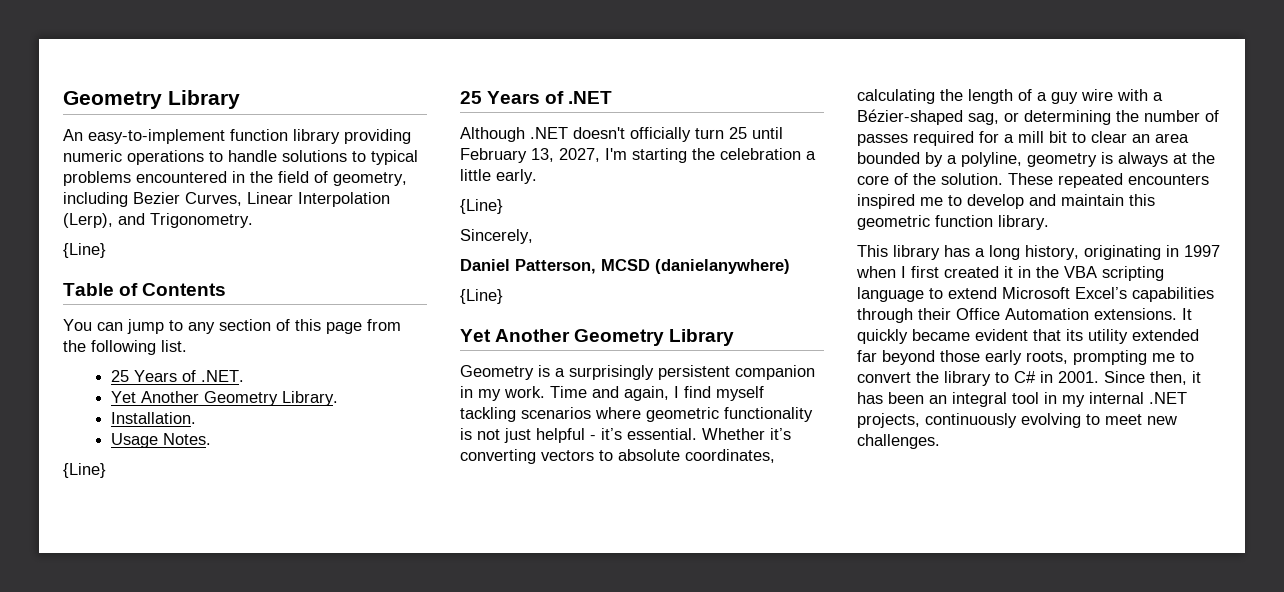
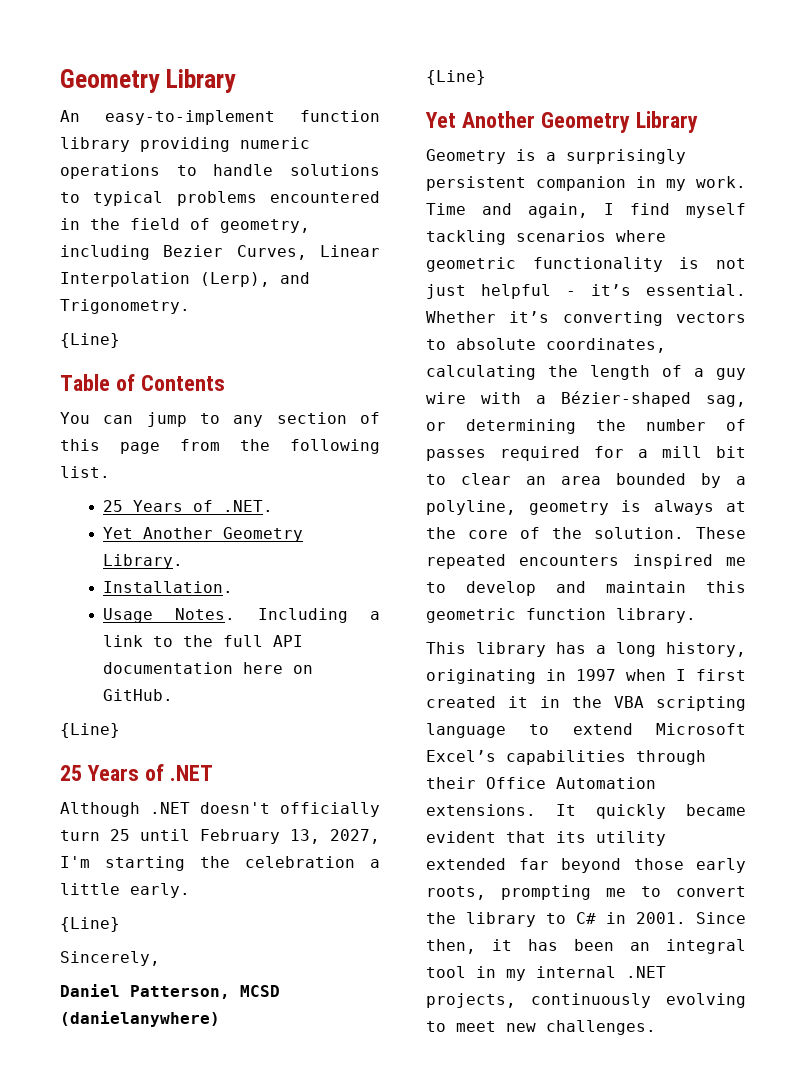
+ Including a link to the full API documentation here on GitHub.

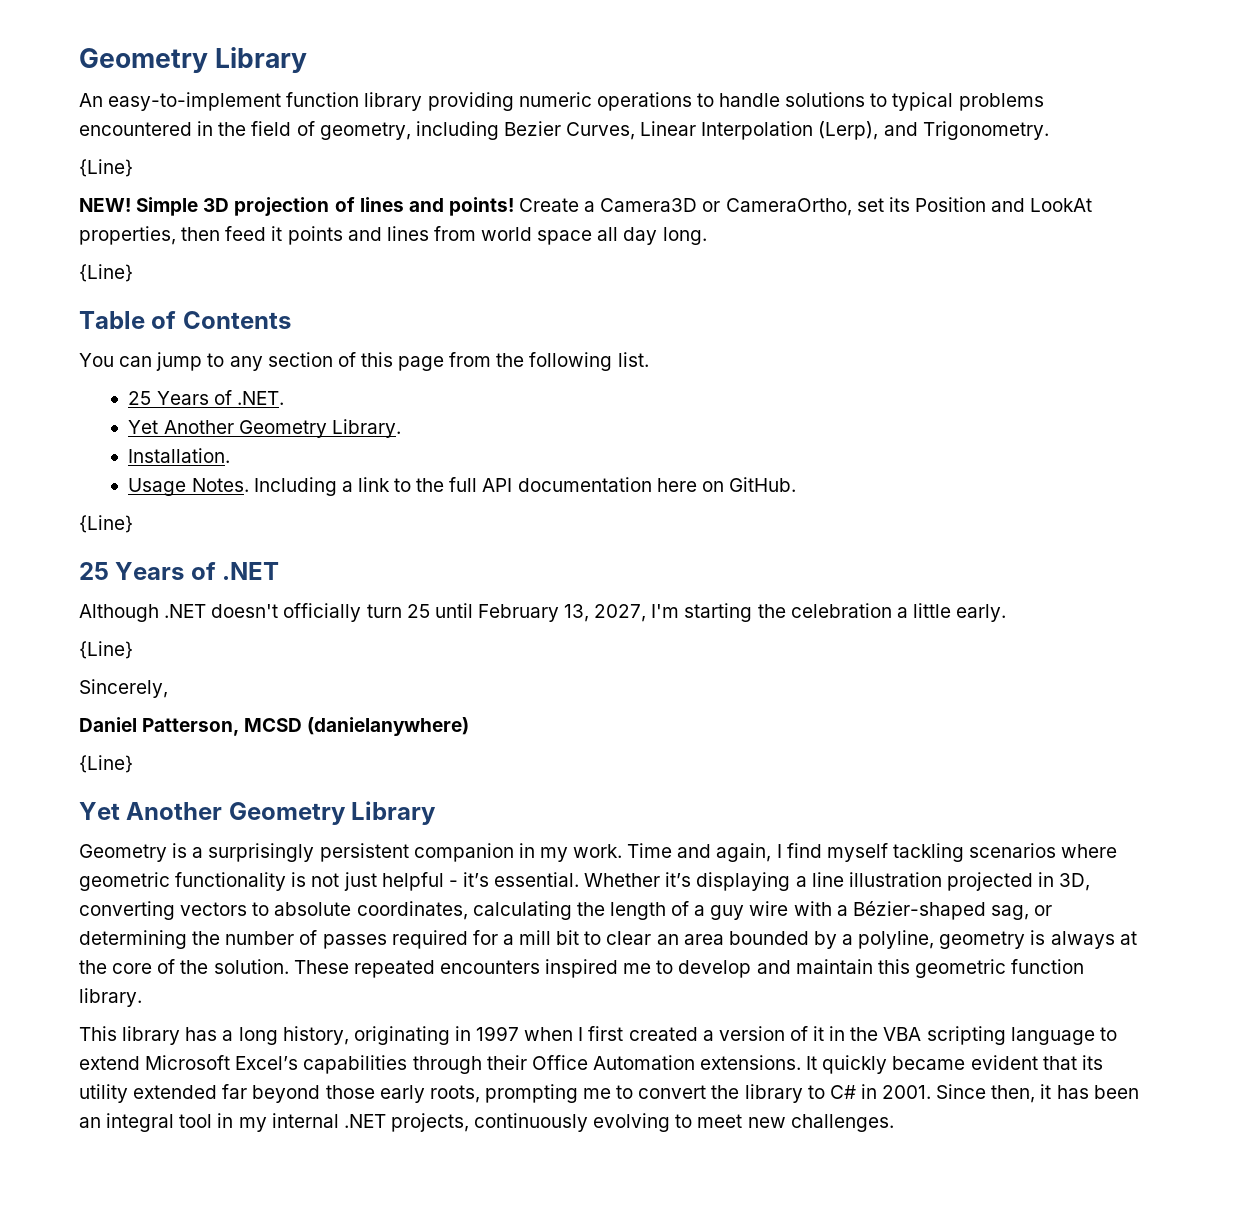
+ NEW! Simple 3D projection of lines and points! Create a Camera3D or CameraOrtho, set its Position and LookAt properties, then feed it points and lines from world space all day long.
+ {Line}
- Whether it’s converting vectors to absolute coordinates, calculating the length of a guy wire with a Bézier-shaped sag, or determining the number of passes required for a mill bit to clear an area bounded by a polyline, geometry is always at the core of the solution.
+ Whether it’s displaying a line illustration projected in 3D, converting vectors to absolute coordinates, calculating the length of a guy wire with a Bézier-shaped sag, or determining the number of passes required for a mill bit to clear an area bounded by a polyline, geometry is always at the core of the solution.
- This library has a long history, originating in 1997 when I first created it in the VBA scripting language to extend Microsoft Excel’s capabilities through their Office Automation extensions.
+ This library has a long history, originating in 1997 when I first created a version of it in the VBA scripting language to extend Microsoft Excel’s capabilities through their Office Automation extensions.

